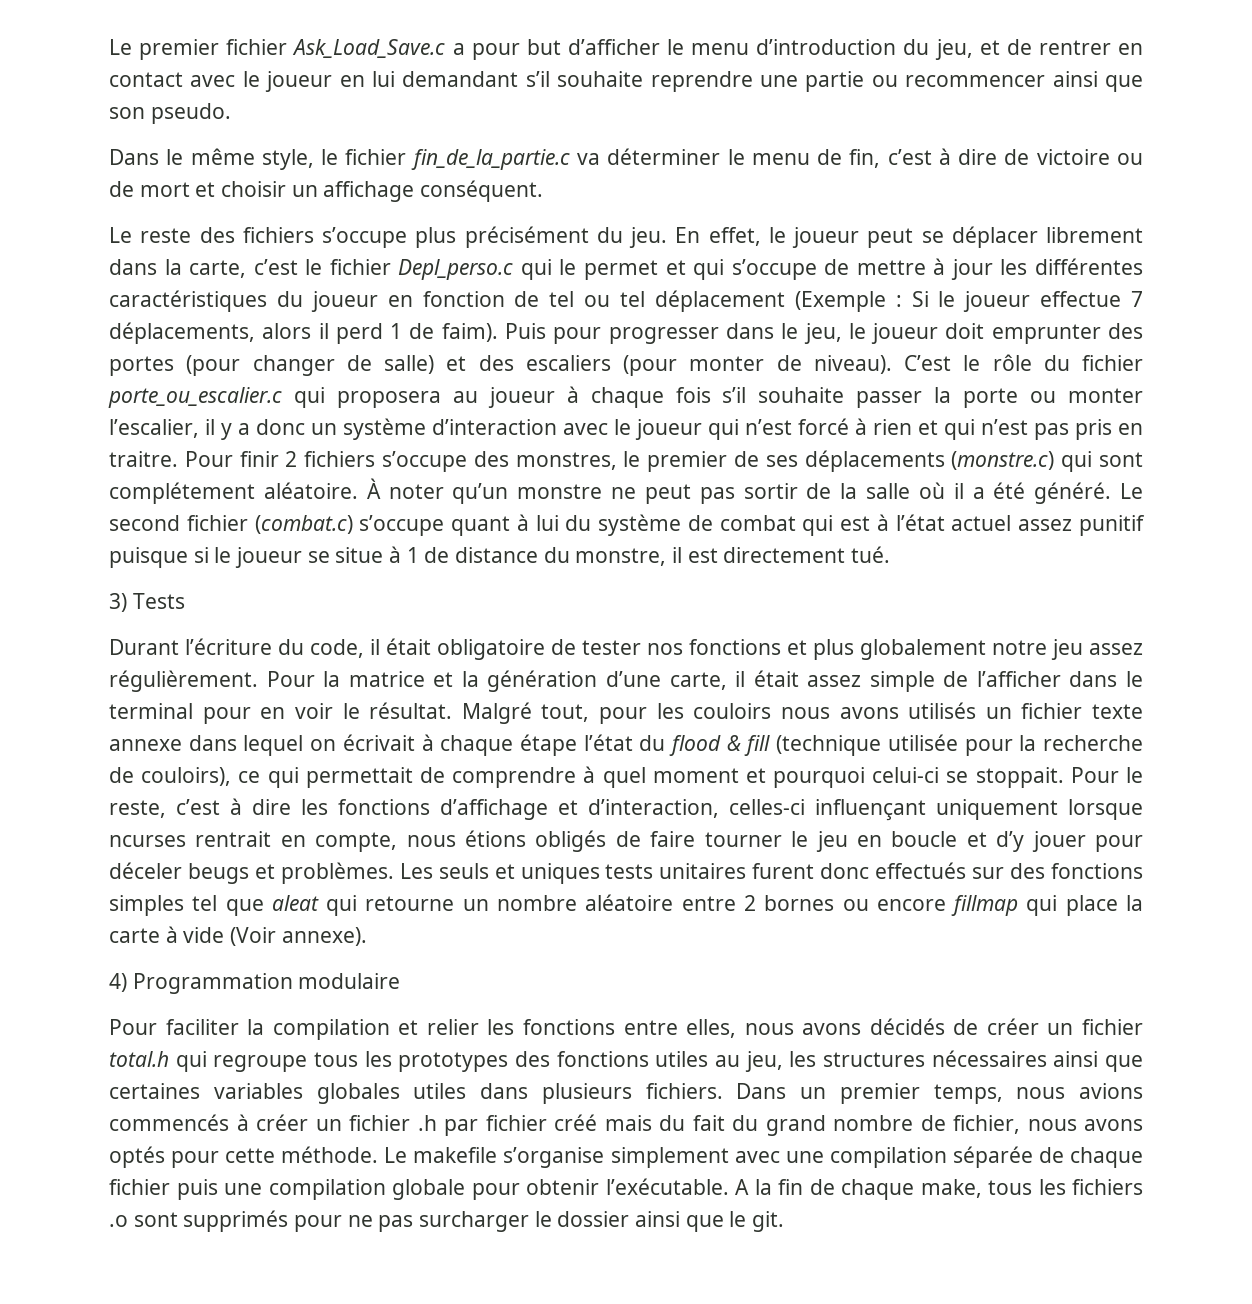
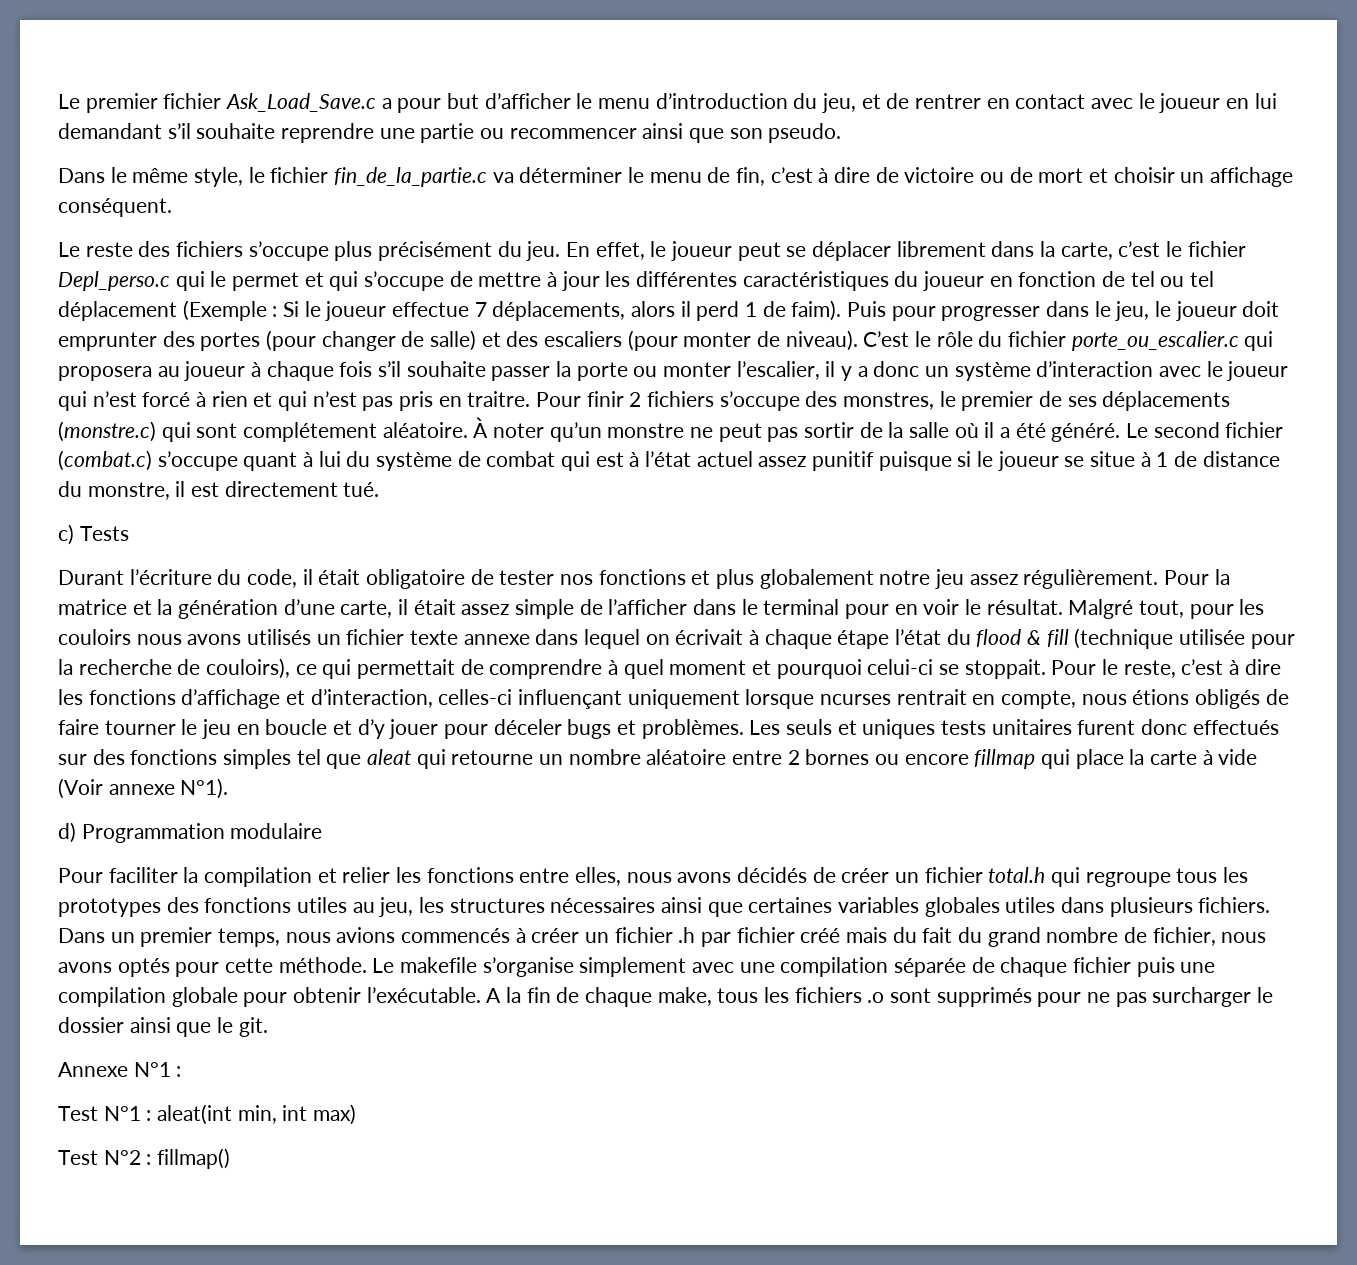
- 3) Tests
+ c) Tests
- Pour le reste, c’est à dire les fonctions d’affichage et d’interaction, celles-ci influençant uniquement lorsque ncurses rentrait en compte, nous étions obligés de faire tourner le jeu en boucle et d’y jouer pour déceler beugs et problèmes.
+ Pour le reste, c’est à dire les fonctions d’affichage et d’interaction, celles-ci influençant uniquement lorsque ncurses rentrait en compte, nous étions obligés de faire tourner le jeu en boucle et d’y jouer pour déceler bugs et problèmes.
- Les seuls et uniques tests unitaires furent donc effectués sur des fonctions simples tel que aleat qui retourne un nombre aléatoire entre 2 bornes ou encore fillmap qui place la carte à vide (Voir annexe).
- 4) Programmation modulaire
+ Les seuls et uniques tests unitaires furent donc effectués sur des fonctions simples tel que aleat qui retourne un nombre aléatoire entre 2 bornes ou encore fillmap qui place la carte à vide (Voir annexe N°1).
+ d) Programmation modulaire
+ Annexe N°1 :
+ Test N°1 : aleat(int min, int max)
+ Test N°2 : fillmap()

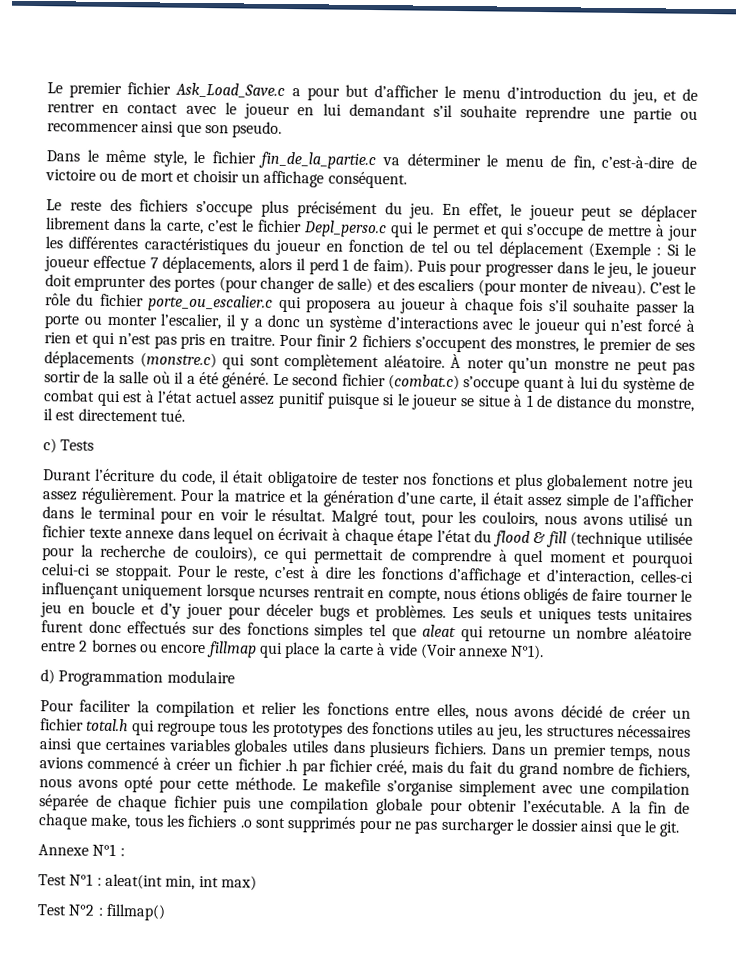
- Dans le même style, le fichier fin_de_la_partie.c va déterminer le menu de fin, c’est à dire de victoire ou de mort et choisir un affichage conséquent.
+ Dans le même style, le fichier fin_de_la_partie.c va déterminer le menu de fin, c’est-à-dire de victoire ou de mort et choisir un affichage conséquent.
- C’est le rôle du fichier porte_ou_escalier.c qui proposera au joueur à chaque fois s’il souhaite passer la porte ou monter l’escalier, il y a donc un système d’interaction avec le joueur qui n’est forcé à rien et qui n’est pas pris en traitre.
+ C’est le rôle du fichier porte_ou_escalier.c qui proposera au joueur à chaque fois s’il souhaite passer la porte ou monter l’escalier, il y a donc un système d’interactions avec le joueur qui n’est forcé à rien et qui n’est pas pris en traitre.
- Pour finir 2 fichiers s’occupe des monstres, le premier de ses déplacements (monstre.c) qui sont complétement aléatoire.
+ Pour finir 2 fichiers s’occupent des monstres, le premier de ses déplacements (monstre.c) qui sont complètement aléatoire.
- Malgré tout, pour les couloirs nous avons utilisés un fichier texte annexe dans lequel on écrivait à chaque étape l’état du flood & fill (technique utilisée pour la recherche de couloirs), ce qui permettait de comprendre à quel moment et pourquoi celui-ci se stoppait.
+ Malgré tout, pour les couloirs, nous avons utilisé un fichier texte annexe dans lequel on écrivait à chaque étape l’état du flood & fill (technique utilisée pour la recherche de couloirs), ce qui permettait de comprendre à quel moment et pourquoi celui-ci se stoppait.
- Pour faciliter la compilation et relier les fonctions entre elles, nous avons décidés de créer un fichier total.h qui regroupe tous les prototypes des fonctions utiles au jeu, les structures nécessaires ainsi que certaines variables globales utiles dans plusieurs fichiers.
+ Pour faciliter la compilation et relier les fonctions entre elles, nous avons décidé de créer un fichier total.h qui regroupe tous les prototypes des fonctions utiles au jeu, les structures nécessaires ainsi que certaines variables globales utiles dans plusieurs fichiers.
- Dans un premier temps, nous avions commencés à créer un fichier .h par fichier créé mais du fait du grand nombre de fichier, nous avons optés pour cette méthode.
+ Dans un premier temps, nous avions commencé à créer un fichier .h par fichier créé, mais du fait du grand nombre de fichiers, nous avons opté pour cette méthode.

